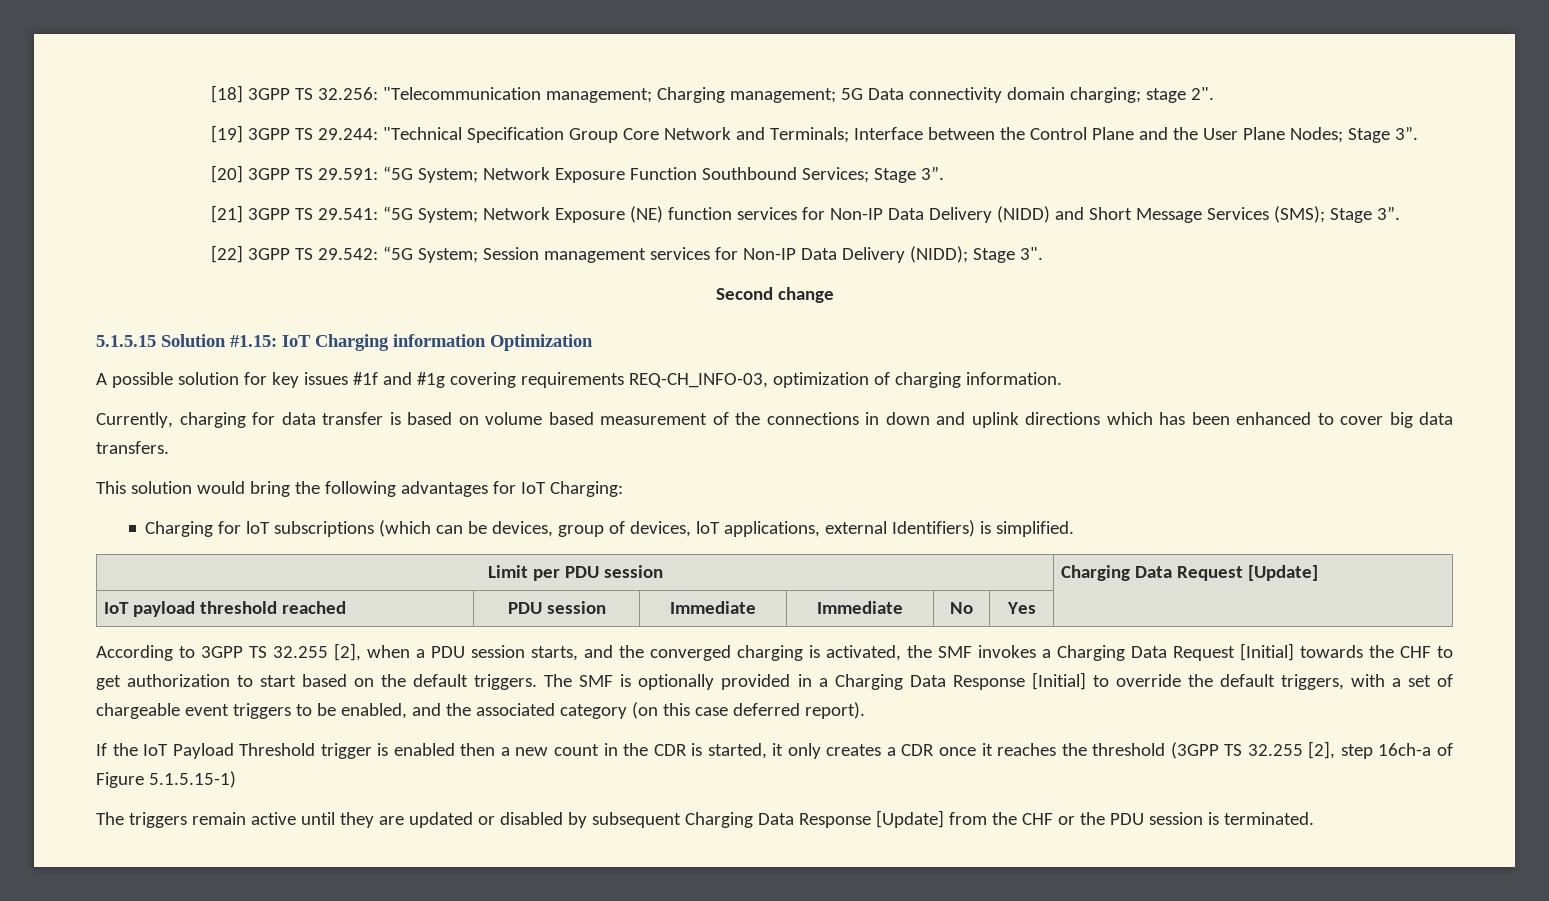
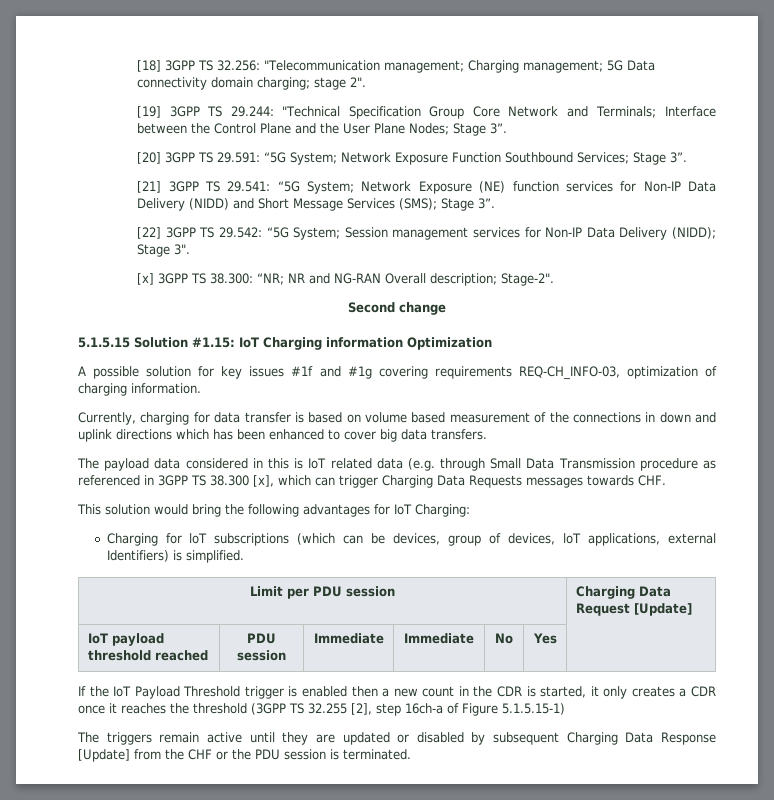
+ [x] 3GPP TS 38.300: “NR; NR and NG-RAN Overall description; Stage-2".
+ The payload data considered in this is IoT related data (e.g. through Small Data Transmission procedure as referenced in 3GPP TS 38.300 [x], which can trigger Charging Data Requests messages towards CHF.
- According to 3GPP TS 32.255 [2], when a PDU session starts, and the converged charging is activated, the SMF invokes a Charging Data Request [Initial] towards the CHF to get authorization to start based on the default triggers. The SMF is optionally provided in a Charging Data Response [Initial] to override the default triggers, with a set of chargeable event triggers to be enabled, and the associated category (on this case deferred report).

